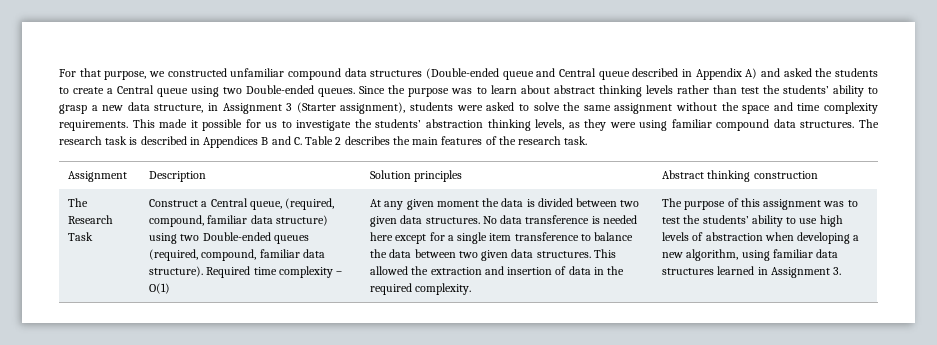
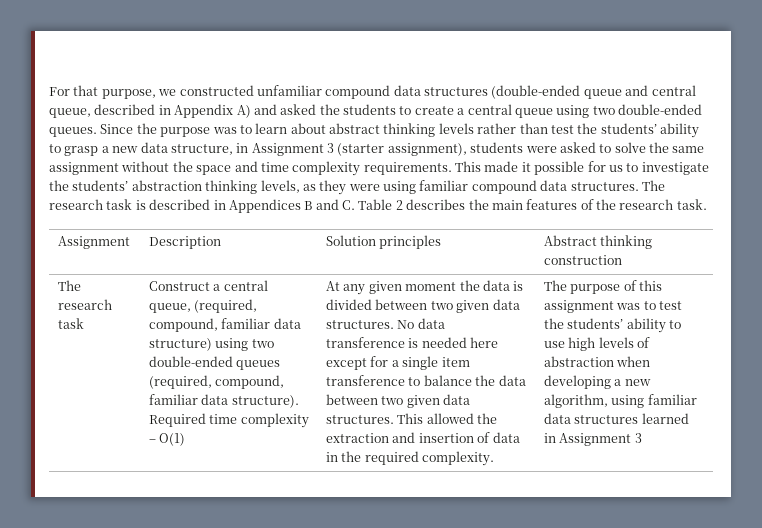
- For that purpose, we constructed unfamiliar compound data structures (Double-ended queue and Central queue described in Appendix A) and asked the students to create a Central queue using two Double-ended queues.
+ For that purpose, we constructed unfamiliar compound data structures (double-ended queue and central queue, described in Appendix A) and asked the students to create a central queue using two double-ended queues.
- Since the purpose was to learn about abstract thinking levels rather than test the students’ ability to grasp a new data structure, in Assignment 3 (Starter assignment), students were asked to solve the same assignment without the space and time complexity requirements.
+ Since the purpose was to learn about abstract thinking levels rather than test the students’ ability to grasp a new data structure, in Assignment 3 (starter assignment), students were asked to solve the same assignment without the space and time complexity requirements.
  Assignment | Description | Solution principles | Abstract thinking construction
- The Research Task
+ The research task
- Construct a Central queue, (required, compound, familiar data structure) using two Double-ended queues (required, compound, familiar data structure).
+ Construct a central queue, (required, compound, familiar data structure) using two double-ended queues (required, compound, familiar data structure).
- The purpose of this assignment was to test the students’ ability to use high levels of abstraction when developing a new algorithm, using familiar data structures learned in Assignment 3.
+ The purpose of this assignment was to test the students’ ability to use high levels of abstraction when developing a new algorithm, using familiar data structures learned in Assignment 3

